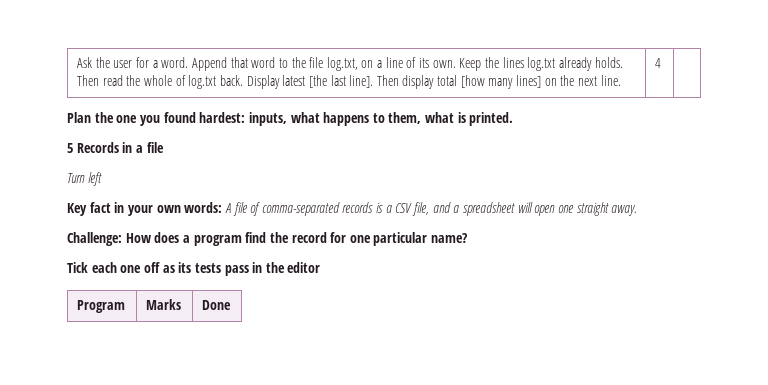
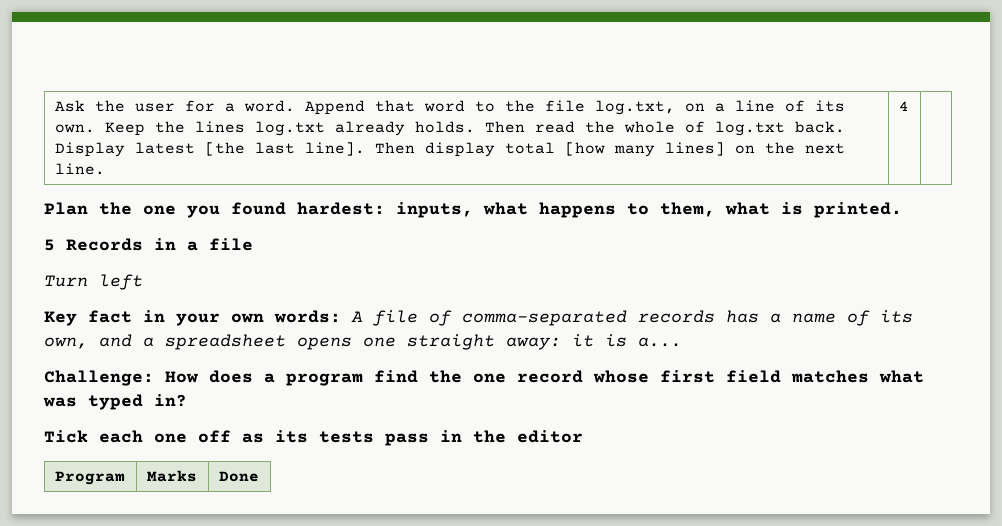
- Key fact in your own words: A file of comma-separated records is a CSV file, and a spreadsheet will open one straight away.
+ Key fact in your own words: A file of comma-separated records has a name of its own, and a spreadsheet opens one straight away: it is a...
- Challenge: How does a program find the record for one particular name?
+ Challenge: How does a program find the one record whose first field matches what was typed in?

